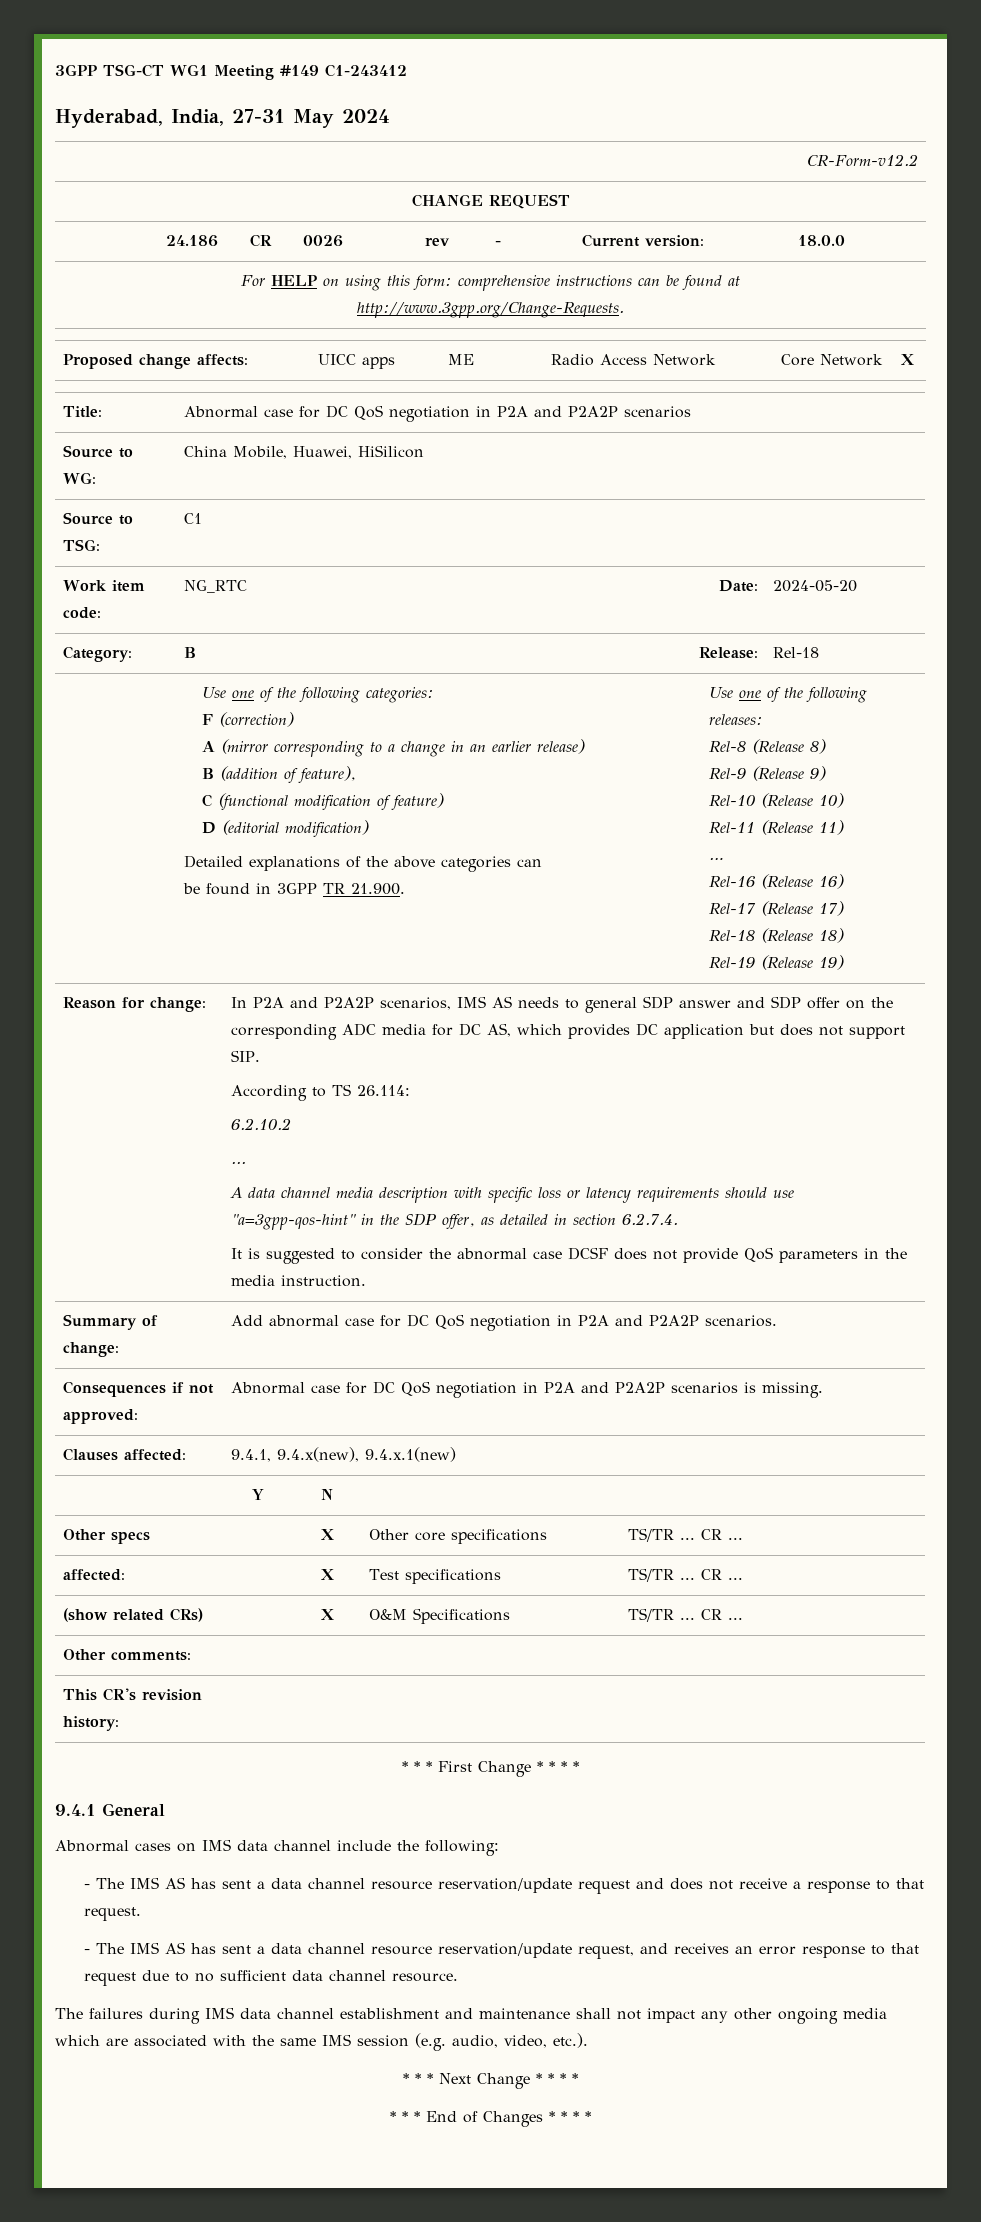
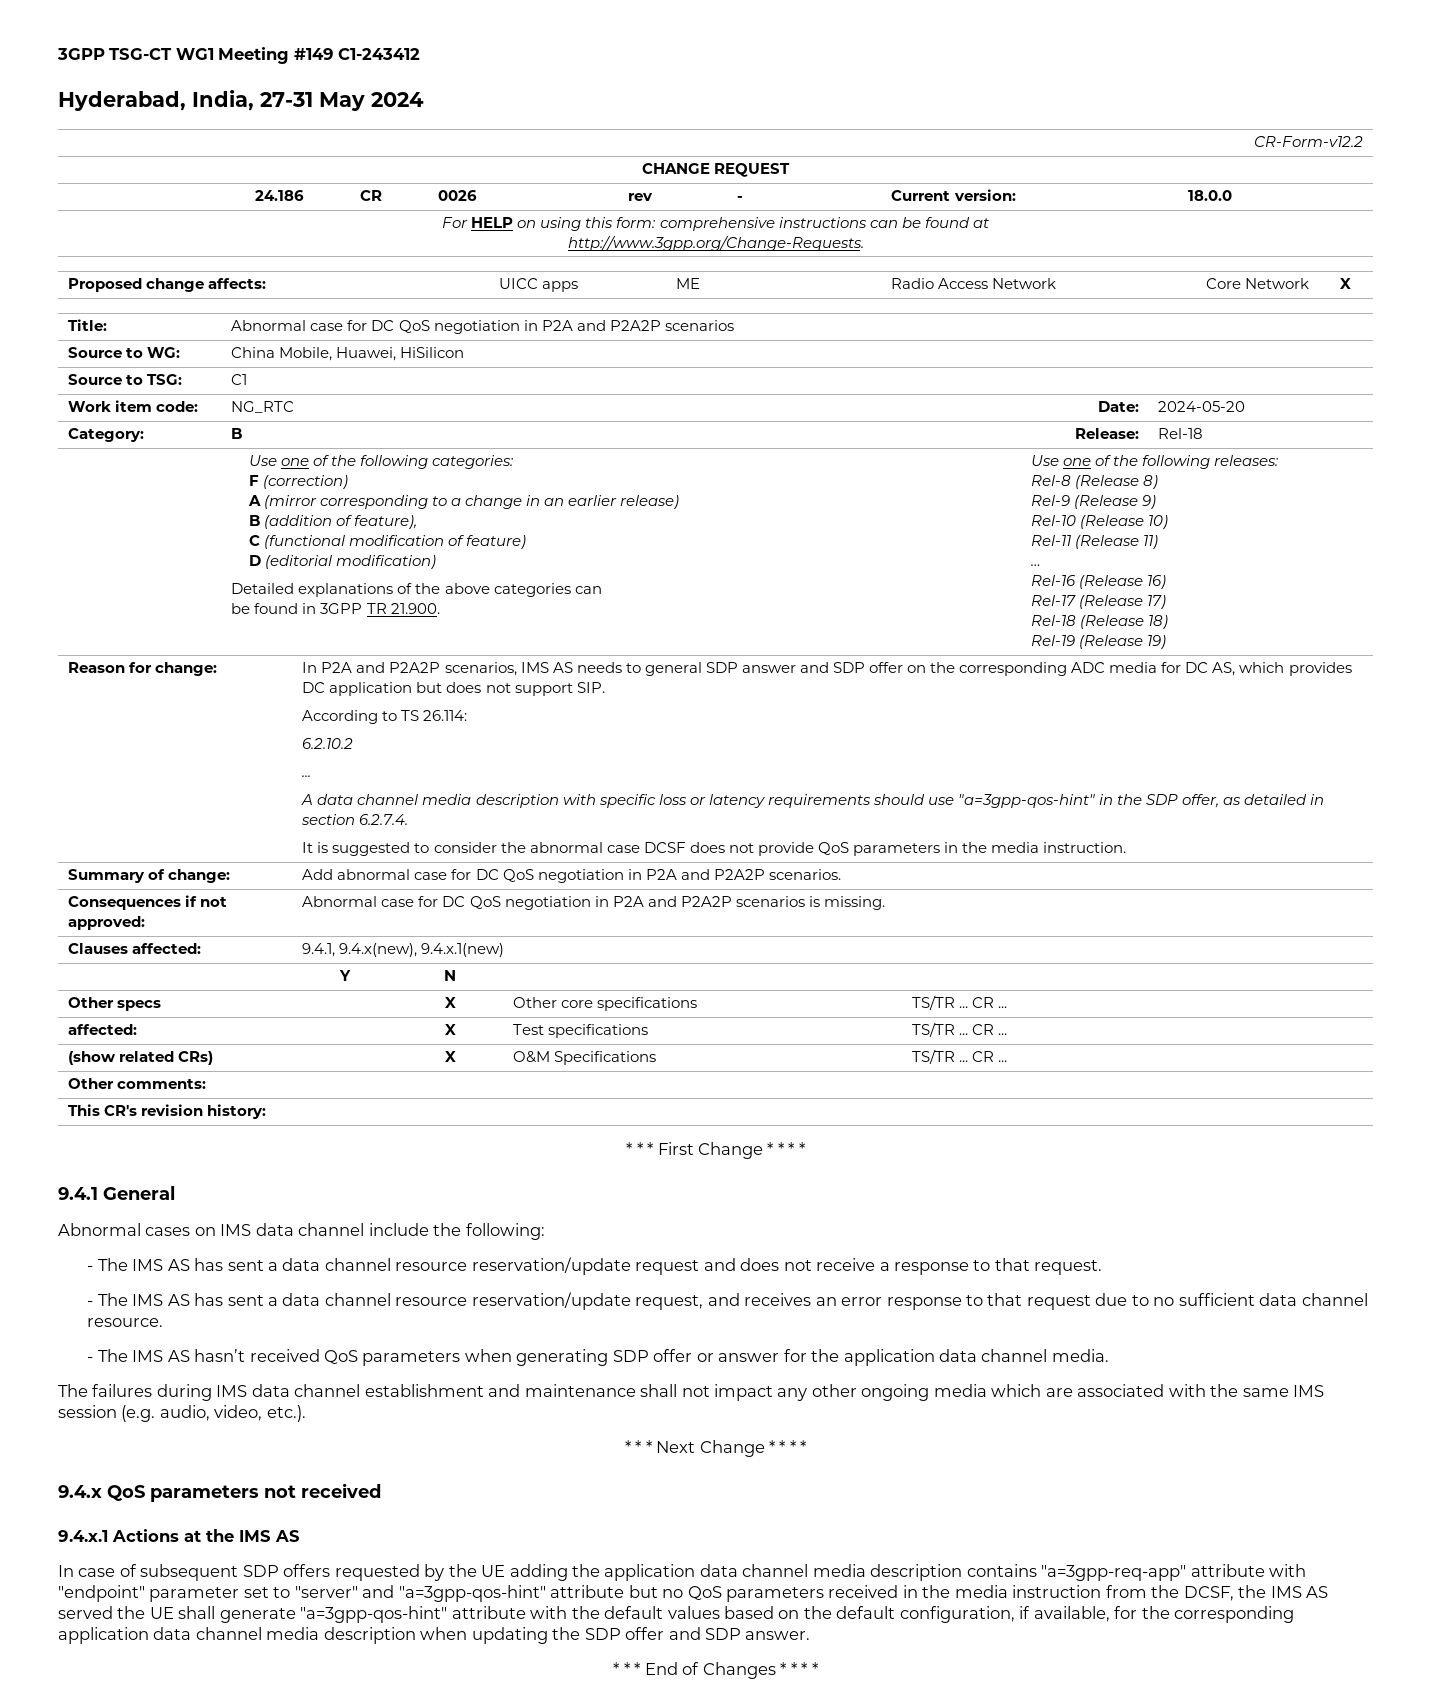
+ - The IMS AS hasn’t received QoS parameters when generating SDP offer or answer for the application data channel media.
+ 9.4.x QoS parameters not received
+ 9.4.x.1 Actions at the IMS AS
+ In case of subsequent SDP offers requested by the UE adding the application data channel media description contains "a=3gpp-req-app" attribute with "endpoint" parameter set to "server" and "a=3gpp-qos-hint" attribute but no QoS parameters received in the media instruction from the DCSF, the IMS AS served the UE shall generate "a=3gpp-qos-hint" attribute with the default values based on the default configuration, if available, for the corresponding application data channel media description when updating the SDP offer and SDP answer.

